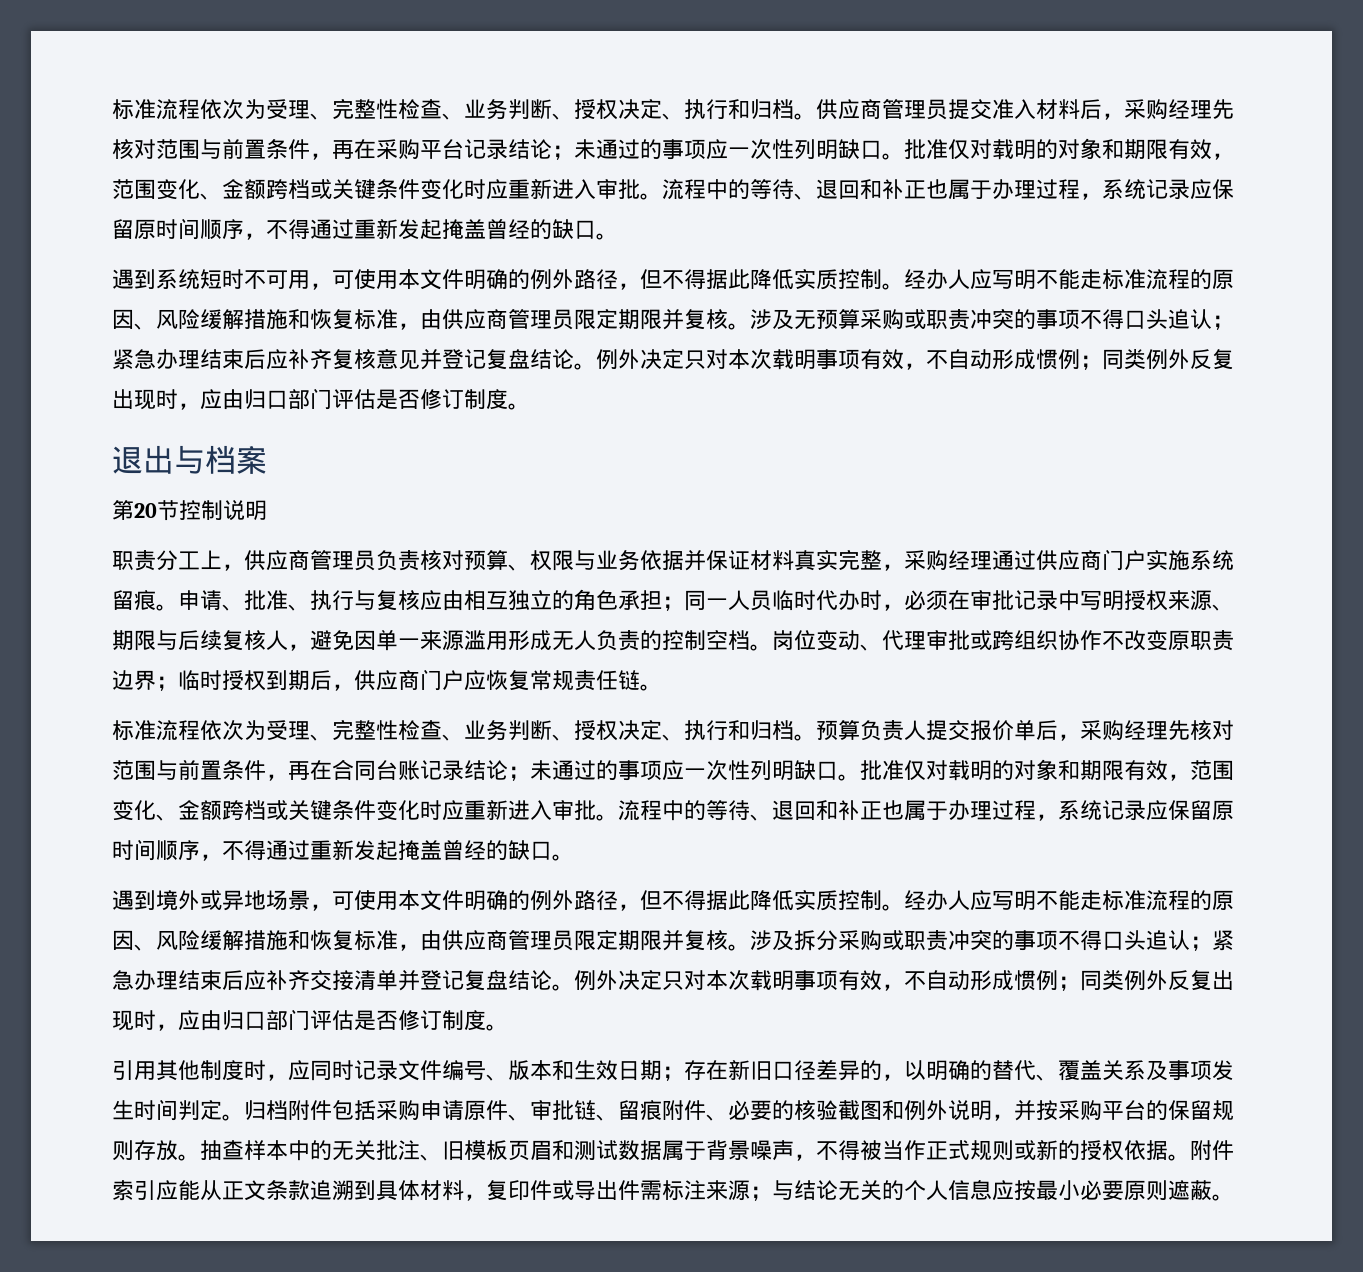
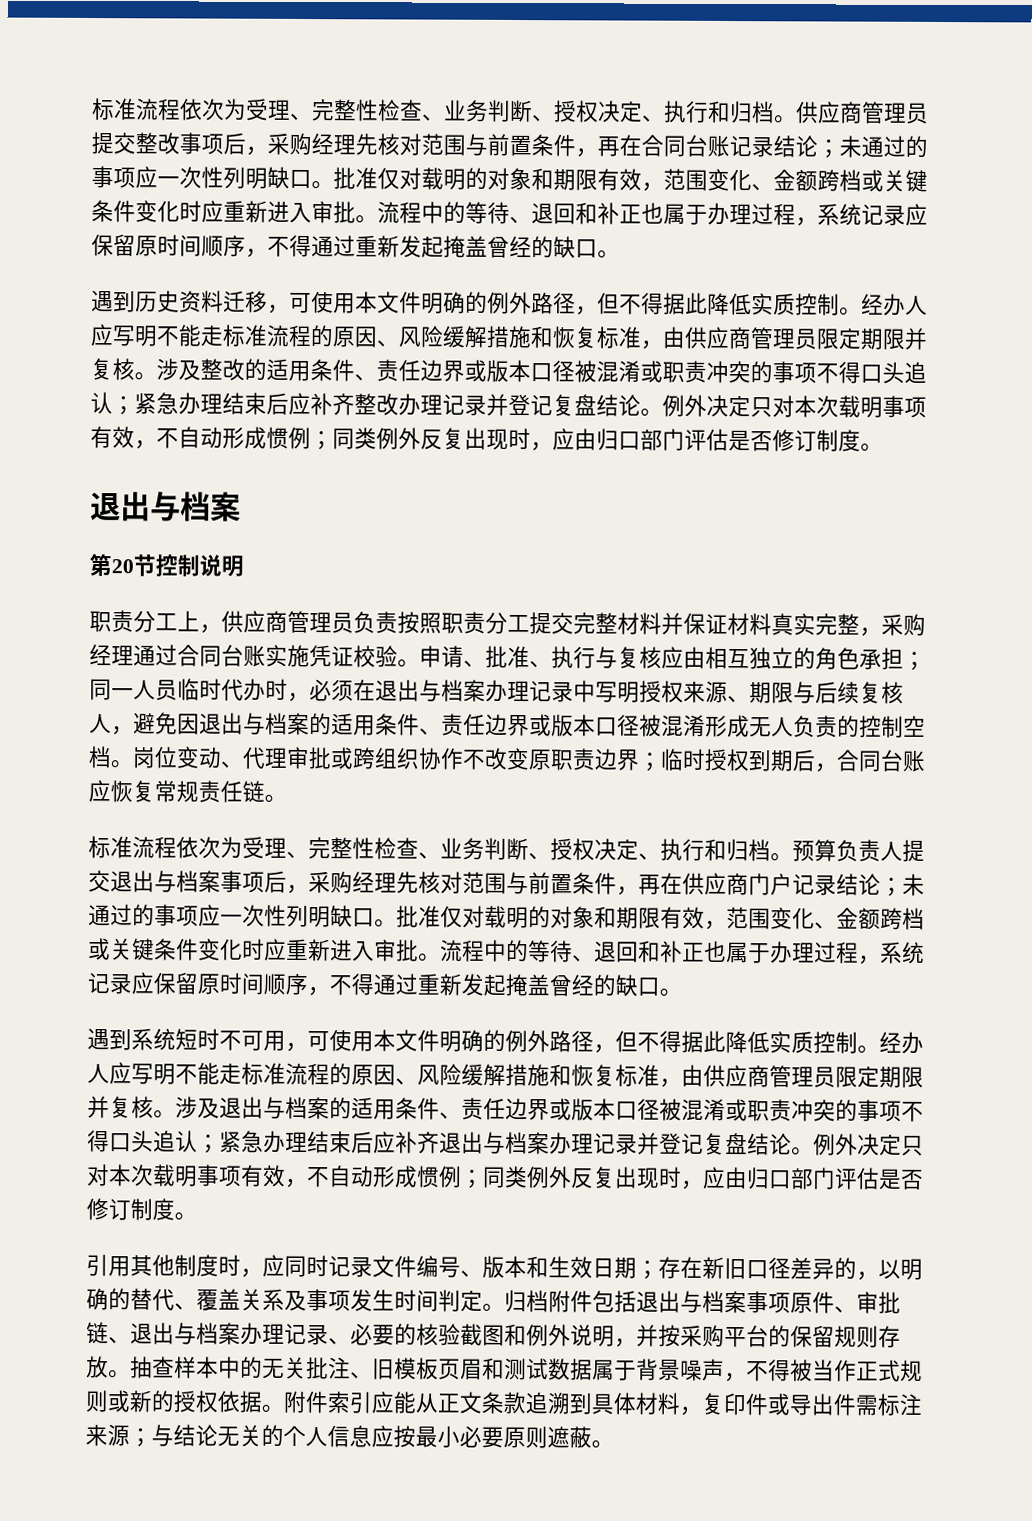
- 供应商管理员提交准入材料后，采购经理先核对范围与前置条件，再在采购平台记录结论；未通过的事项应一次性列明缺口。
+ 供应商管理员提交整改事项后，采购经理先核对范围与前置条件，再在合同台账记录结论；未通过的事项应一次性列明缺口。批准仅对载明的对象和期限有效，范围变化、金额跨档或关键条件变化时应重新进入审批。流程中的等待、退回和补正也属于办理过程，系统记录应保留原时间顺序，不得通过重新发起掩盖曾经的缺口。
+ 遇到历史资料迁移，可使用本文件明确的例外路径，但不得据此降低实质控制。经办人应写明不能走标准流程的原因、风险缓解措施和恢复标准，由供应商管理员限定期限并复核。涉及整改的适用条件、责任边界或版本口径被混淆或职责冲突的事项不得口头追认；紧急办理结束后应补齐整改办理记录并登记复盘结论。例外决定只对本次载明事项有效，不自动形成惯例；同类例外反复出现时，应由归口部门评估是否修订制度。
+ 退出与档案
+ 第20节控制说明
+ 职责分工上，供应商管理员负责按照职责分工提交完整材料并保证材料真实完整，采购经理通过合同台账实施凭证校验。申请、批准、执行与复核应由相互独立的角色承担；同一人员临时代办时，必须在退出与档案办理记录中写明授权来源、期限与后续复核人，避免因退出与档案的适用条件、责任边界或版本口径被混淆形成无人负责的控制空档。岗位变动、代理审批或跨组织协作不改变原职责边界；临时授权到期后，合同台账应恢复常规责任链。
+ 标准流程依次为受理、完整性检查、业务判断、授权决定、执行和归档。预算负责人提交退出与档案事项后，采购经理先核对范围与前置条件，再在供应商门户记录结论；未通过的事项应一次性列明缺口。
- 涉及无预算采购或职责冲突的事项不得口头追认；紧急办理结束后应补齐复核意见并登记复盘结论。例外决定只对本次载明事项有效，不自动形成惯例；同类例外反复出现时，应由归口部门评估是否修订制度。
- 退出与档案
- 第20节控制说明
- 职责分工上，供应商管理员负责核对预算、权限与业务依据并保证材料真实完整，采购经理通过供应商门户实施系统留痕。申请、批准、执行与复核应由相互独立的角色承担；同一人员临时代办时，必须在审批记录中写明授权来源、期限与后续复核人，避免因单一来源滥用形成无人负责的控制空档。岗位变动、代理审批或跨组织协作不改变原职责边界；临时授权到期后，供应商门户应恢复常规责任链。
- 标准流程依次为受理、完整性检查、业务判断、授权决定、执行和归档。预算负责人提交报价单后，采购经理先核对范围与前置条件，再在合同台账记录结论；未通过的事项应一次性列明缺口。批准仅对载明的对象和期限有效，范围变化、金额跨档或关键条件变化时应重新进入审批。流程中的等待、退回和补正也属于办理过程，系统记录应保留原时间顺序，不得通过重新发起掩盖曾经的缺口。
- 遇到境外或异地场景，可使用本文件明确的例外路径，但不得据此降低实质控制。经办人应写明不能走标准流程的原因、风险缓解措施和恢复标准，由供应商管理员限定期限并复核。涉及拆分采购或职责冲突的事项不得口头追认；紧急办理结束后应补齐交接清单并登记复盘结论。
+ 涉及退出与档案的适用条件、责任边界或版本口径被混淆或职责冲突的事项不得口头追认；紧急办理结束后应补齐退出与档案办理记录并登记复盘结论。
- 归档附件包括采购申请原件、审批链、留痕附件、必要的核验截图和例外说明，并按采购平台的保留规则存放。
+ 归档附件包括退出与档案事项原件、审批链、退出与档案办理记录、必要的核验截图和例外说明，并按采购平台的保留规则存放。

